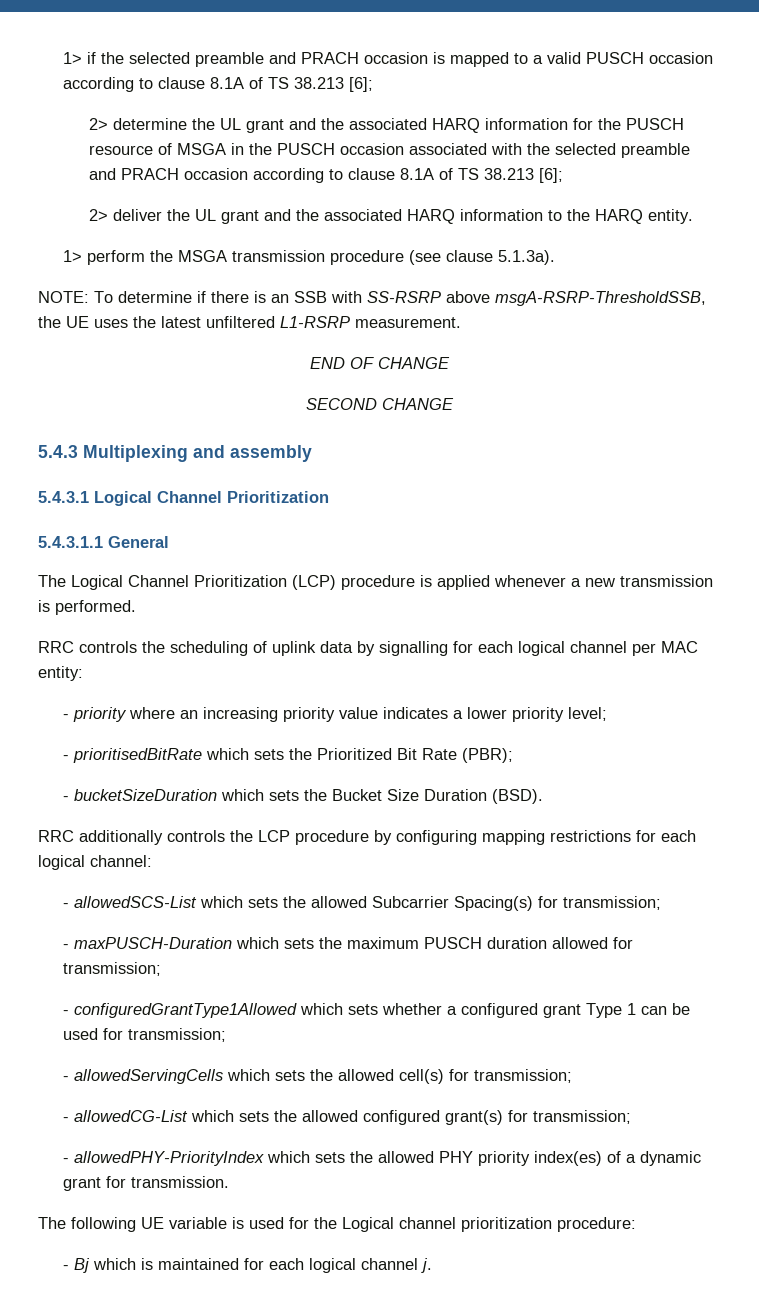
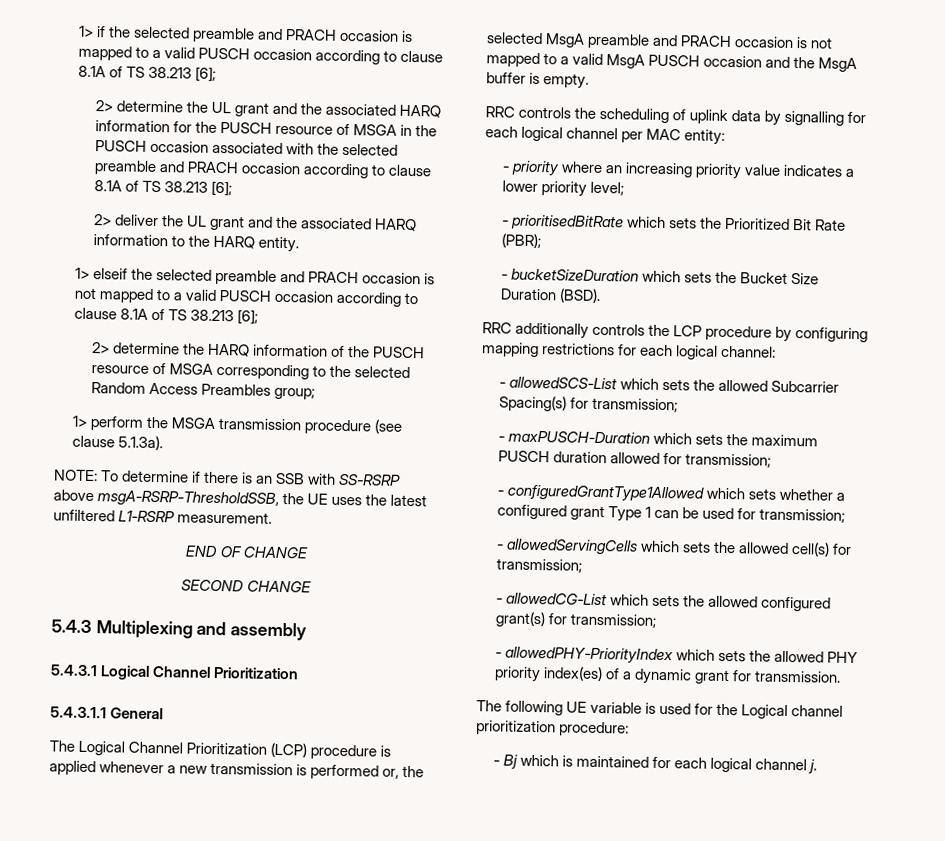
+ 1> elseif the selected preamble and PRACH occasion is not mapped to a valid PUSCH occasion according to clause 8.1A of TS 38.213 [6];
+ 2> determine the HARQ information of the PUSCH resource of MSGA corresponding to the selected Random Access Preambles group;
- The Logical Channel Prioritization (LCP) procedure is applied whenever a new transmission is performed.
+ The Logical Channel Prioritization (LCP) procedure is applied whenever a new transmission is performed or, the selected MsgA preamble and PRACH occasion is not mapped to a valid MsgA PUSCH occasion and the MsgA buffer is empty.

